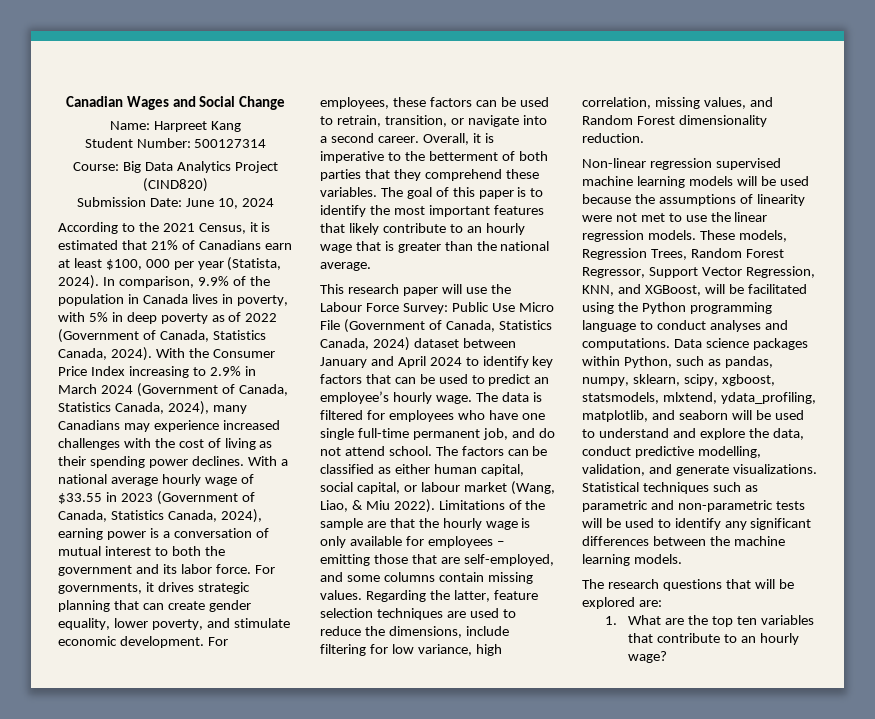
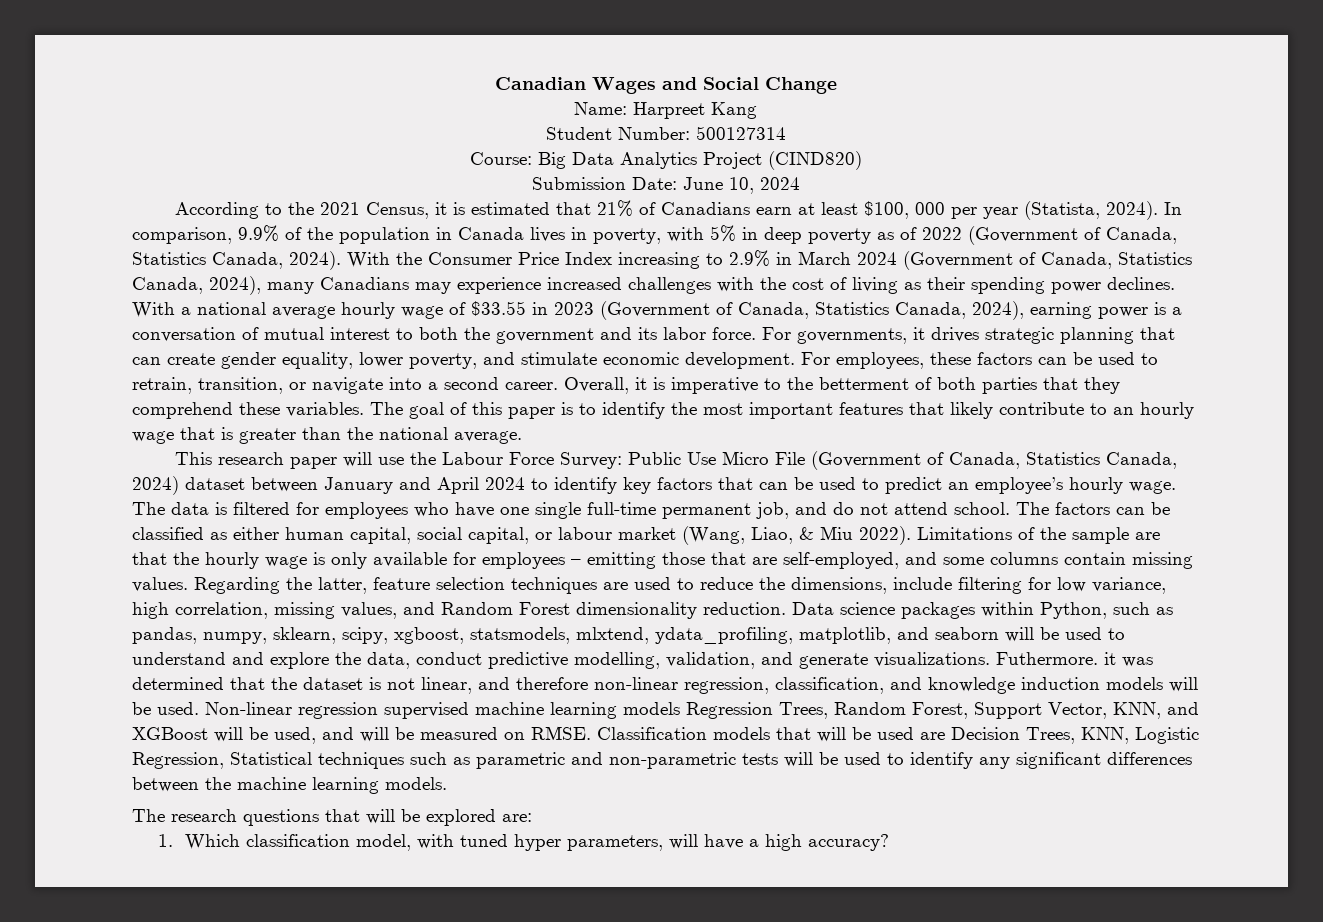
- Regarding the latter, feature selection techniques are used to reduce the dimensions, include filtering for low variance, high correlation, missing values, and Random Forest dimensionality reduction.
- Non-linear regression supervised machine learning models will be used because the assumptions of linearity were not met to use the linear regression models. These models, Regression Trees, Random Forest Regressor, Support Vector Regression, KNN, and XGBoost, will be facilitated using the Python programming language to conduct analyses and computations. Data science packages within Python, such as pandas, numpy, sklearn, scipy, xgboost, statsmodels, mlxtend, ydata_profiling, matplotlib, and seaborn will be used to understand and explore the data, conduct predictive modelling, validation, and generate visualizations.
+ Regarding the latter, feature selection techniques are used to reduce the dimensions, include filtering for low variance, high correlation, missing values, and Random Forest dimensionality reduction. Data science packages within Python, such as pandas, numpy, sklearn, scipy, xgboost, statsmodels, mlxtend, ydata_profiling, matplotlib, and seaborn will be used to understand and explore the data, conduct predictive modelling, validation, and generate visualizations.
- Statistical techniques such as parametric and non-parametric tests will be used to identify any significant differences between the machine learning models.
+ Futhermore. it was determined that the dataset is not linear, and therefore non-linear regression, classification, and knowledge induction models will be used. Non-linear regression supervised machine learning models Regression Trees, Random Forest, Support Vector, KNN, and XGBoost will be used, and will be measured on RMSE. Classification models that will be used are Decision Trees, KNN, Logistic Regression, Statistical techniques such as parametric and non-parametric tests will be used to identify any significant differences between the machine learning models.
- 1. What are the top ten variables that contribute to an hourly wage?
+ 1. Which classification model, with tuned hyper parameters, will have a high accuracy?

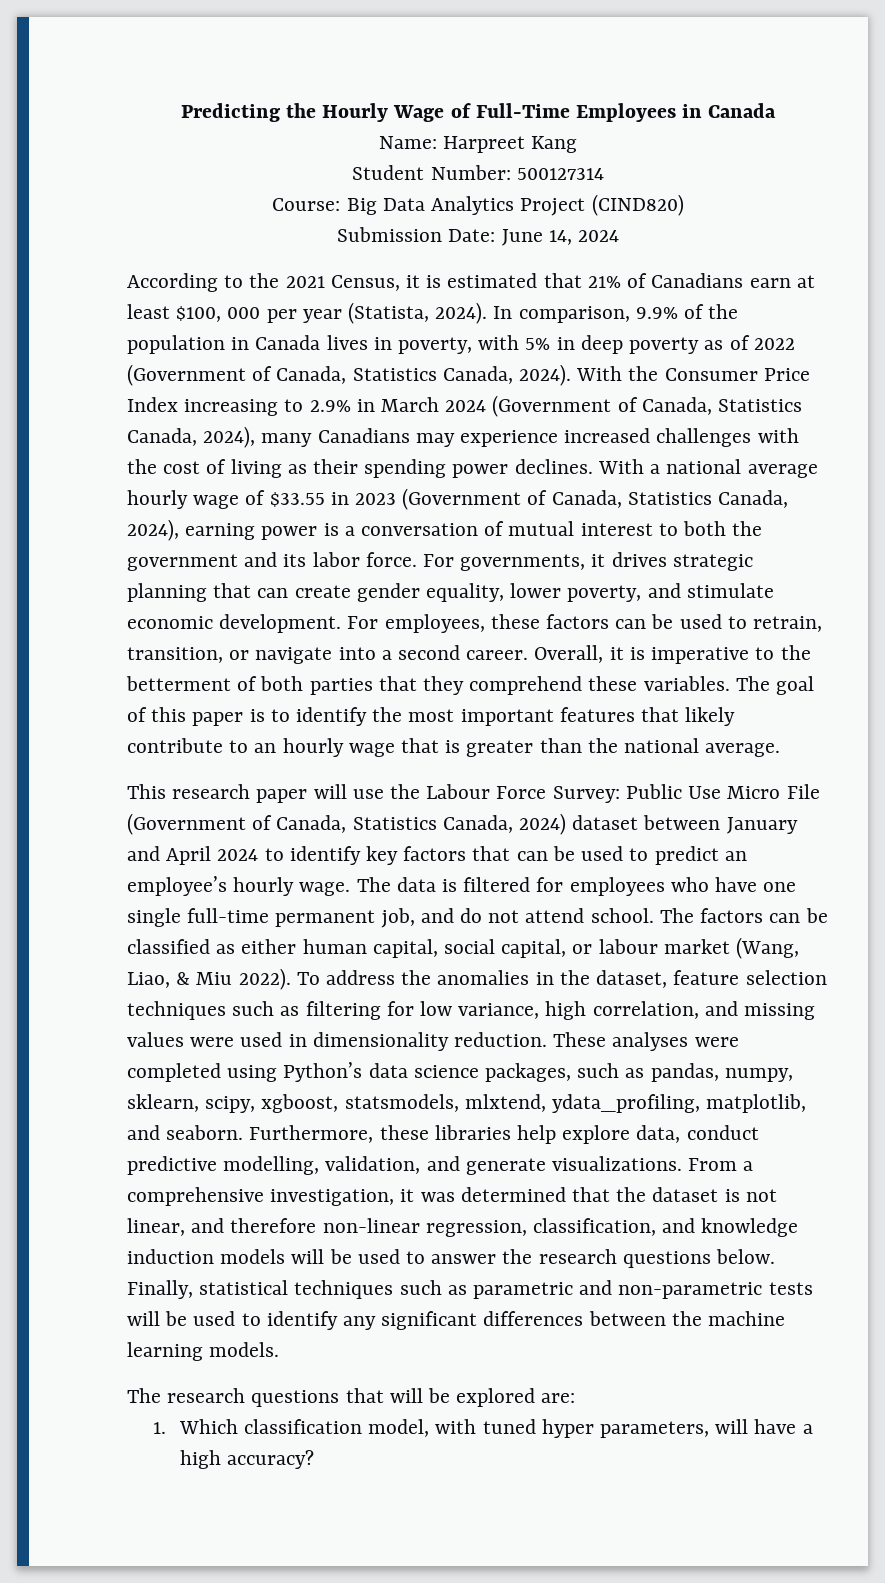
- Canadian Wages and Social Change
+ Predicting the Hourly Wage of Full-Time Employees in Canada
- Submission Date: June 10, 2024
+ Submission Date: June 14, 2024
- Limitations of the sample are that the hourly wage is only available for employees – emitting those that are self-employed, and some columns contain missing values. Regarding the latter, feature selection techniques are used to reduce the dimensions, include filtering for low variance, high correlation, missing values, and Random Forest dimensionality reduction. Data science packages within Python, such as pandas, numpy, sklearn, scipy, xgboost, statsmodels, mlxtend, ydata_profiling, matplotlib, and seaborn will be used to understand and explore the data, conduct predictive modelling, validation, and generate visualizations.
+ To address the anomalies in the dataset, feature selection techniques such as filtering for low variance, high correlation, and missing values were used in dimensionality reduction. These analyses were completed using Python’s data science packages, such as pandas, numpy, sklearn, scipy, xgboost, statsmodels, mlxtend, ydata_profiling, matplotlib, and seaborn. Furthermore, these libraries help explore data, conduct predictive modelling, validation, and generate visualizations.
- Futhermore. it was determined that the dataset is not linear, and therefore non-linear regression, classification, and knowledge induction models will be used. Non-linear regression supervised machine learning models Regression Trees, Random Forest, Support Vector, KNN, and XGBoost will be used, and will be measured on RMSE. Classification models that will be used are Decision Trees, KNN, Logistic Regression, Statistical techniques such as parametric and non-parametric tests will be used to identify any significant differences between the machine learning models.
+ From a comprehensive investigation, it was determined that the dataset is not linear, and therefore non-linear regression, classification, and knowledge induction models will be used to answer the research questions below. Finally, statistical techniques such as parametric and non-parametric tests will be used to identify any significant differences between the machine learning models.

